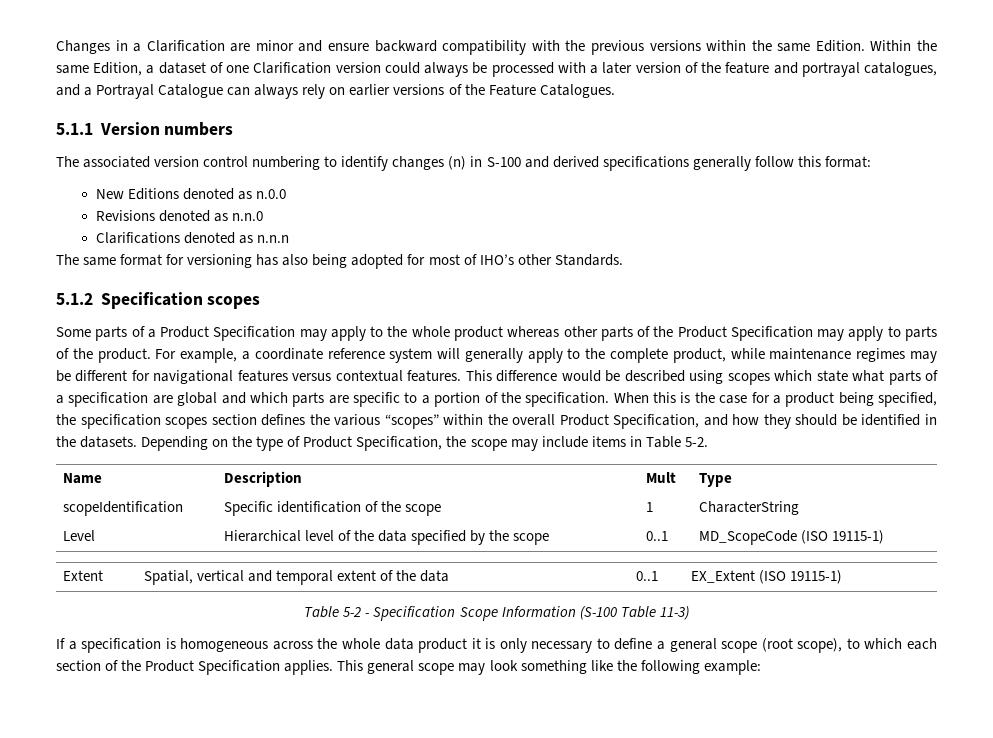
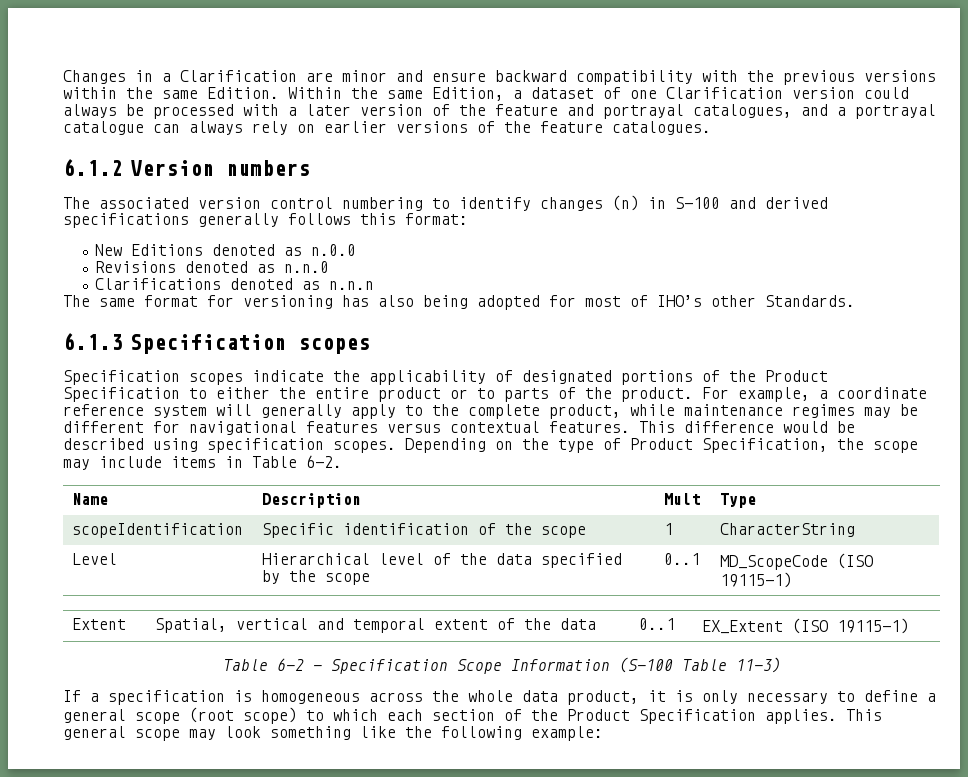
- Within the same Edition, a dataset of one Clarification version could always be processed with a later version of the feature and portrayal catalogues, and a Portrayal Catalogue can always rely on earlier versions of the Feature Catalogues.
- 5.1.1 Version numbers
+ Within the same Edition, a dataset of one Clarification version could always be processed with a later version of the feature and portrayal catalogues, and a portrayal catalogue can always rely on earlier versions of the feature catalogues.
+ 6.1.2 Version numbers
- The associated version control numbering to identify changes (n) in S-100 and derived specifications generally follow this format:
+ The associated version control numbering to identify changes (n) in S-100 and derived specifications generally follows this format:
- 5.1.2 Specification scopes
+ 6.1.3 Specification scopes
- Some parts of a Product Specification may apply to the whole product whereas other parts of the Product Specification may apply to parts of the product.
+ Specification scopes indicate the applicability of designated portions of the Product Specification to either the entire product or to parts of the product.
- This difference would be described using scopes which state what parts of a specification are global and which parts are specific to a portion of the specification. When this is the case for a product being specified, the specification scopes section defines the various “scopes” within the overall Product Specification, and how they should be identified in the datasets.
+ This difference would be described using specification scopes.
- Depending on the type of Product Specification, the scope may include items in Table 5-2.
+ Depending on the type of Product Specification, the scope may include items in Table 6-2.
- Table 5-2 - Specification Scope Information (S-100 Table 11-3)
+ Table 6-2 - Specification Scope Information (S-100 Table 11-3)
- If a specification is homogeneous across the whole data product it is only necessary to define a general scope (root scope), to which each section of the Product Specification applies.
+ If a specification is homogeneous across the whole data product, it is only necessary to define a general scope (root scope) to which each section of the Product Specification applies.

